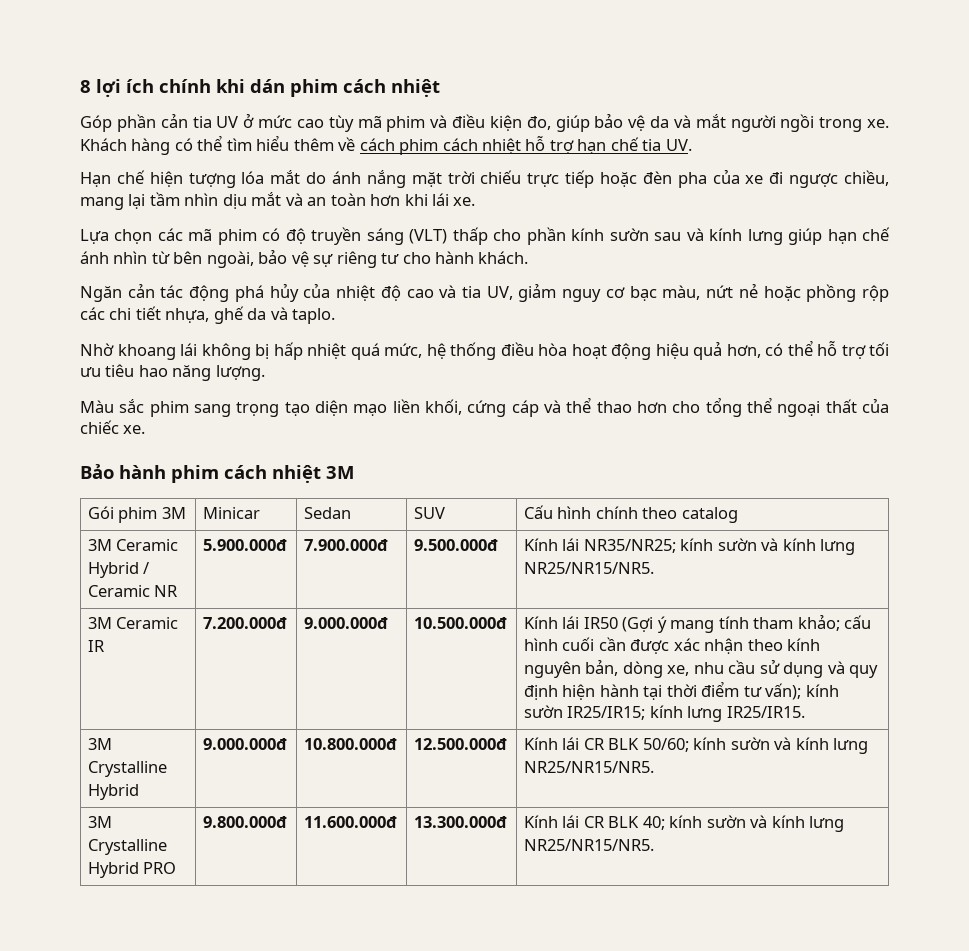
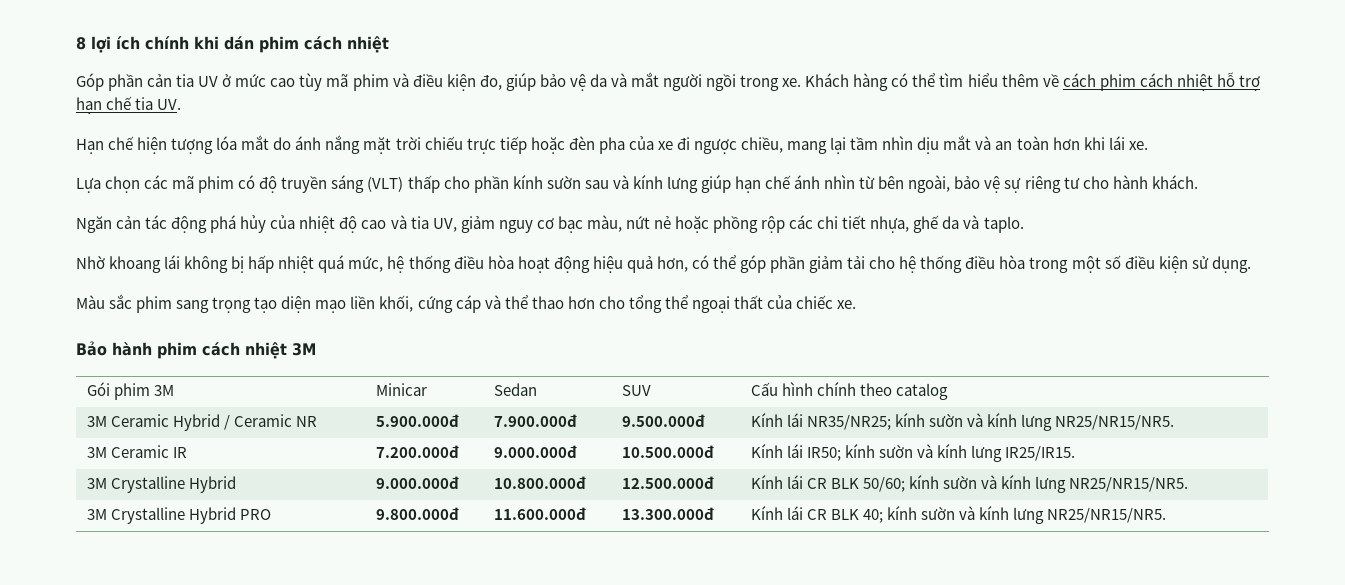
- Nhờ khoang lái không bị hấp nhiệt quá mức, hệ thống điều hòa hoạt động hiệu quả hơn, có thể hỗ trợ tối ưu tiêu hao năng lượng.
+ Nhờ khoang lái không bị hấp nhiệt quá mức, hệ thống điều hòa hoạt động hiệu quả hơn, có thể góp phần giảm tải cho hệ thống điều hòa trong một số điều kiện sử dụng.
- Kính lái IR50 (Gợi ý mang tính tham khảo; cấu hình cuối cần được xác nhận theo kính nguyên bản, dòng xe, nhu cầu sử dụng và quy định hiện hành tại thời điểm tư vấn); kính sườn IR25/IR15; kính lưng IR25/IR15.
+ Kính lái IR50; kính sườn và kính lưng IR25/IR15.

